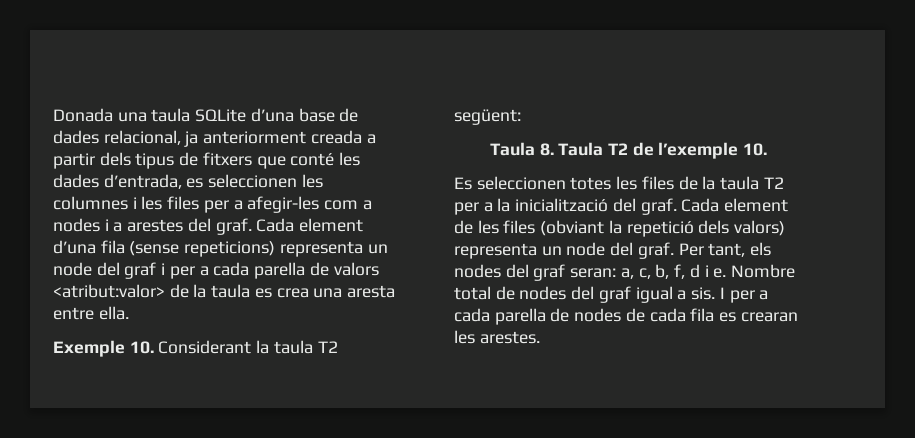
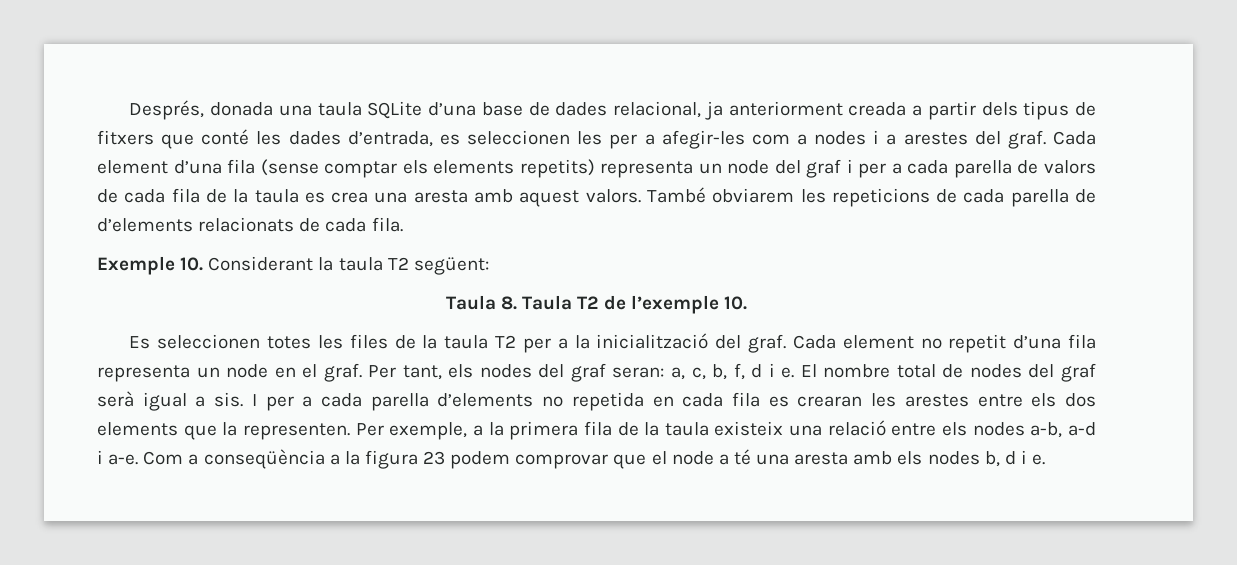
- Donada una taula SQLite d’una base de dades relacional, ja anteriorment creada a partir dels tipus de fitxers que conté les dades d’entrada, es seleccionen les columnes i les files per a afegir-les com a nodes i a arestes del graf.
+ Després, donada una taula SQLite d’una base de dades relacional, ja anteriorment creada a partir dels tipus de fitxers que conté les dades d’entrada, es seleccionen les per a afegir-les com a nodes i a arestes del graf.
- Cada element d’una fila (sense repeticions) representa un node del graf i per a cada parella de valors <atribut:valor> de la taula es crea una aresta entre ella.
+ Cada element d’una fila (sense comptar els elements repetits) representa un node del graf i per a cada parella de valors de cada fila de la taula es crea una aresta amb aquest valors. També obviarem les repeticions de cada parella de d’elements relacionats de cada fila.
- Cada element de les files (obviant la repetició dels valors) representa un node del graf.
+ Cada element no repetit d’una fila representa un node en el graf.
- Nombre total de nodes del graf igual a sis.
+ El nombre total de nodes del graf serà igual a sis.
- I per a cada parella de nodes de cada fila es crearan les arestes.
+ I per a cada parella d’elements no repetida en cada fila es crearan les arestes entre els dos elements que la representen. Per exemple, a la primera fila de la taula existeix una relació entre els nodes a-b, a-d i a-e. Com a conseqüència a la figura 23 podem comprovar que el node a té una aresta amb els nodes b, d i e.

